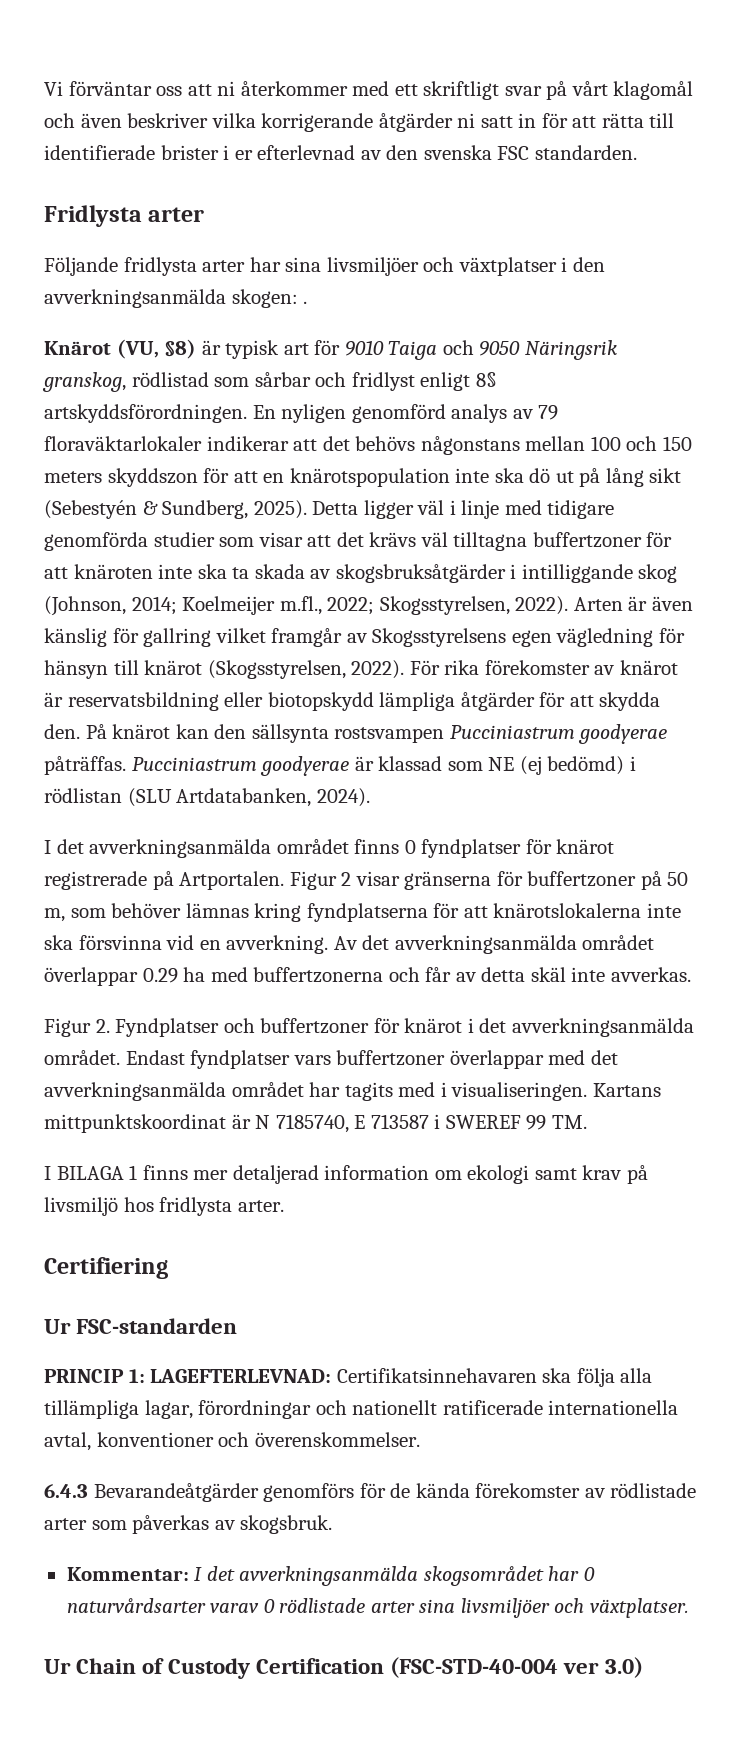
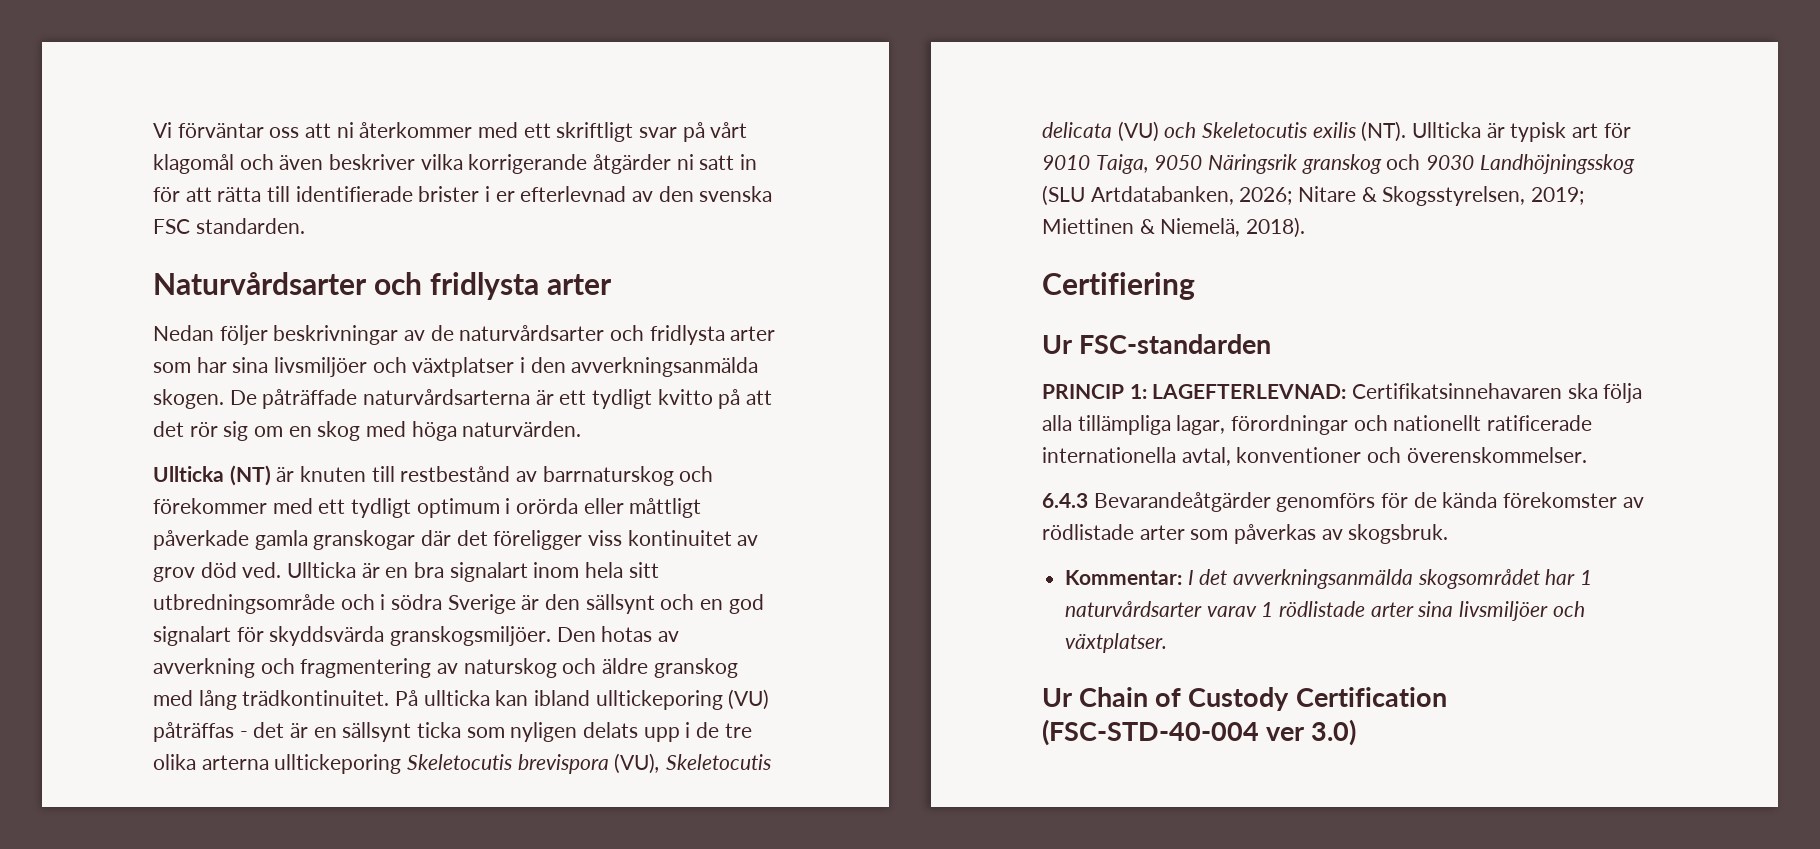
- Fridlysta arter
- Följande fridlysta arter har sina livsmiljöer och växtplatser i den avverkningsanmälda skogen: .
- Knärot (VU, §8) är typisk art för 9010 Taiga och 9050 Näringsrik granskog, rödlistad som sårbar och fridlyst enligt 8§ artskyddsförordningen. En nyligen genomförd analys av 79 floraväktarlokaler indikerar att det behövs någonstans mellan 100 och 150 meters skyddszon för att en knärotspopulation inte ska dö ut på lång sikt (Sebestyén & Sundberg, 2025). Detta ligger väl i linje med tidigare genomförda studier som visar att det krävs väl tilltagna buffertzoner för att knäroten inte ska ta skada av skogsbruksåtgärder i intilliggande skog (Johnson, 2014; Koelmeijer m.fl., 2022; Skogsstyrelsen, 2022). Arten är även känslig för gallring vilket framgår av Skogsstyrelsens egen vägledning för hänsyn till knärot (Skogsstyrelsen, 2022). För rika förekomster av knärot är reservatsbildning eller biotopskydd lämpliga åtgärder för att skydda den. På knärot kan den sällsynta rostsvampen Pucciniastrum goodyerae påträffas. Pucciniastrum goodyerae är klassad som NE (ej bedömd) i rödlistan (SLU Artdatabanken, 2024).
- I det avverkningsanmälda området finns 0 fyndplatser för knärot registrerade på Artportalen. Figur 2 visar gränserna för buffertzoner på 50 m, som behöver lämnas kring fyndplatserna för att knärotslokalerna inte ska försvinna vid en avverkning. Av det avverkningsanmälda området överlappar 0.29 ha med buffertzonerna och får av detta skäl inte avverkas.
- Figur 2. Fyndplatser och buffertzoner för knärot i det avverkningsanmälda området. Endast fyndplatser vars buffertzoner överlappar med det avverkningsanmälda området har tagits med i visualiseringen. Kartans mittpunktskoordinat är N 7185740, E 713587 i SWEREF 99 TM.
- I BILAGA 1 finns mer detaljerad information om ekologi samt krav på livsmiljö hos fridlysta arter.
+ Naturvårdsarter och fridlysta arter
+ Nedan följer beskrivningar av de naturvårdsarter och fridlysta arter som har sina livsmiljöer och växtplatser i den avverkningsanmälda skogen. De påträffade naturvårdsarterna är ett tydligt kvitto på att det rör sig om en skog med höga naturvärden.
+ Ullticka (NT) är knuten till restbestånd av barrnaturskog och förekommer med ett tydligt optimum i orörda eller måttligt påverkade gamla granskogar där det föreligger viss kontinuitet av grov död ved. Ullticka är en bra signalart inom hela sitt utbredningsområde och i södra Sverige är den sällsynt och en god signalart för skyddsvärda granskogsmiljöer. Den hotas av avverkning och fragmentering av naturskog och äldre granskog med lång trädkontinuitet. På ullticka kan ibland ulltickeporing (VU) påträffas - det är en sällsynt ticka som nyligen delats upp i de tre olika arterna ulltickeporing Skeletocutis brevispora (VU), Skeletocutis delicata (VU) och Skeletocutis exilis (NT). Ullticka är typisk art för 9010 Taiga, 9050 Näringsrik granskog och 9030 Landhöjningsskog (SLU Artdatabanken, 2026; Nitare & Skogsstyrelsen, 2019; Miettinen & Niemelä, 2018).
- Kommentar: I det avverkningsanmälda skogsområdet har 0 naturvårdsarter varav 0 rödlistade arter sina livsmiljöer och växtplatser.
+ Kommentar: I det avverkningsanmälda skogsområdet har 1 naturvårdsarter varav 1 rödlistade arter sina livsmiljöer och växtplatser.

